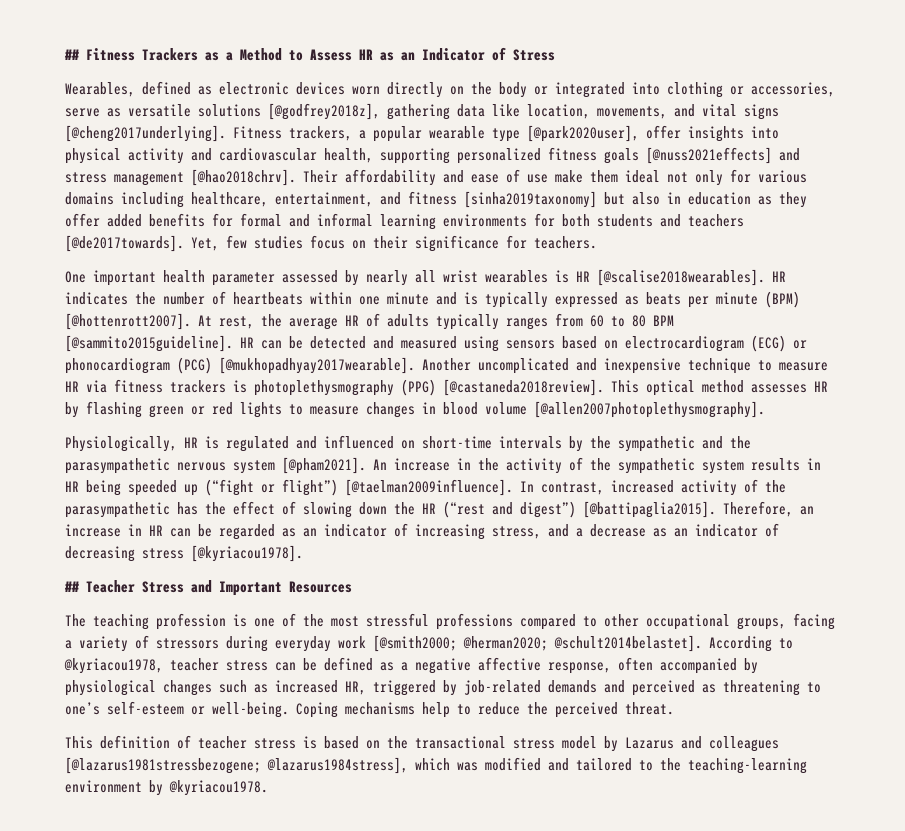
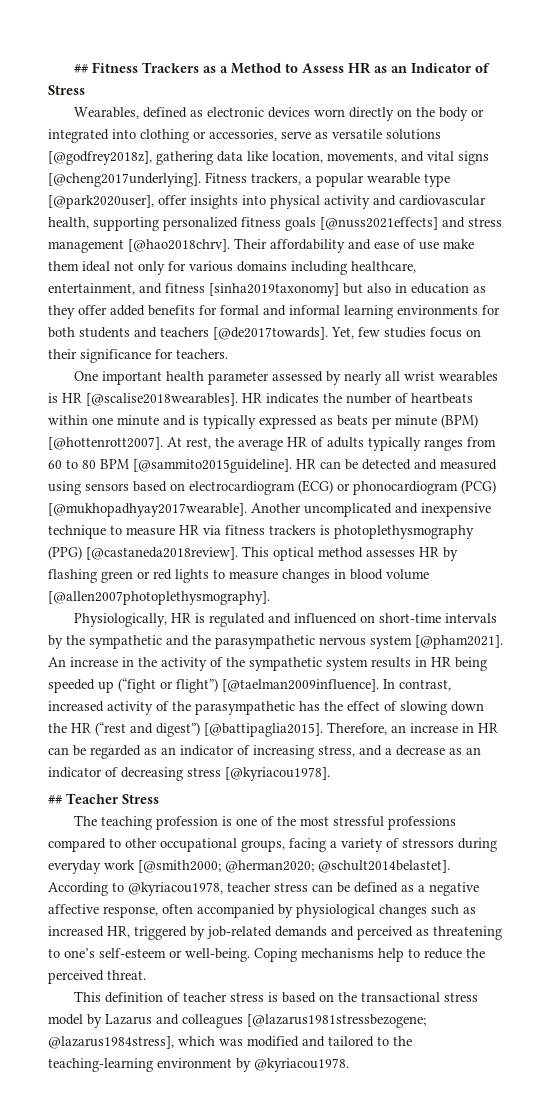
- ## Teacher Stress and Important Resources
+ ## Teacher Stress

